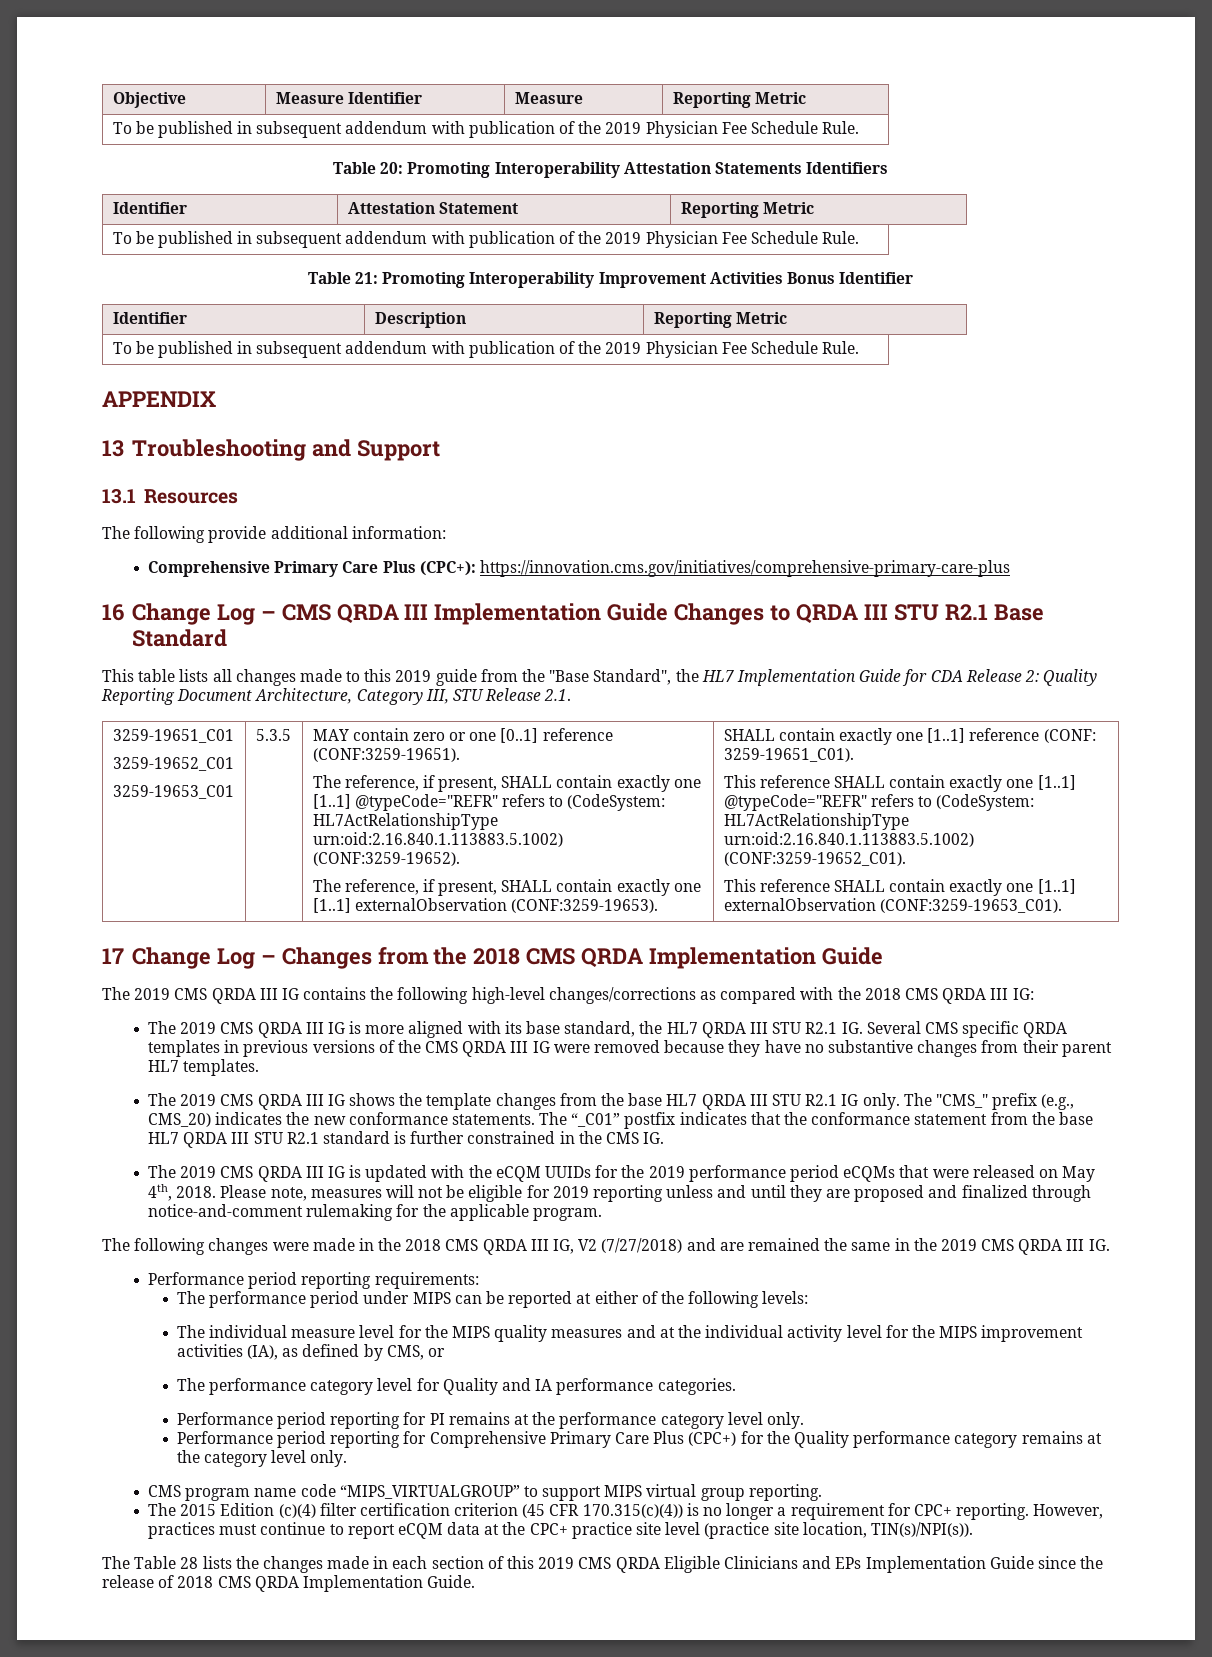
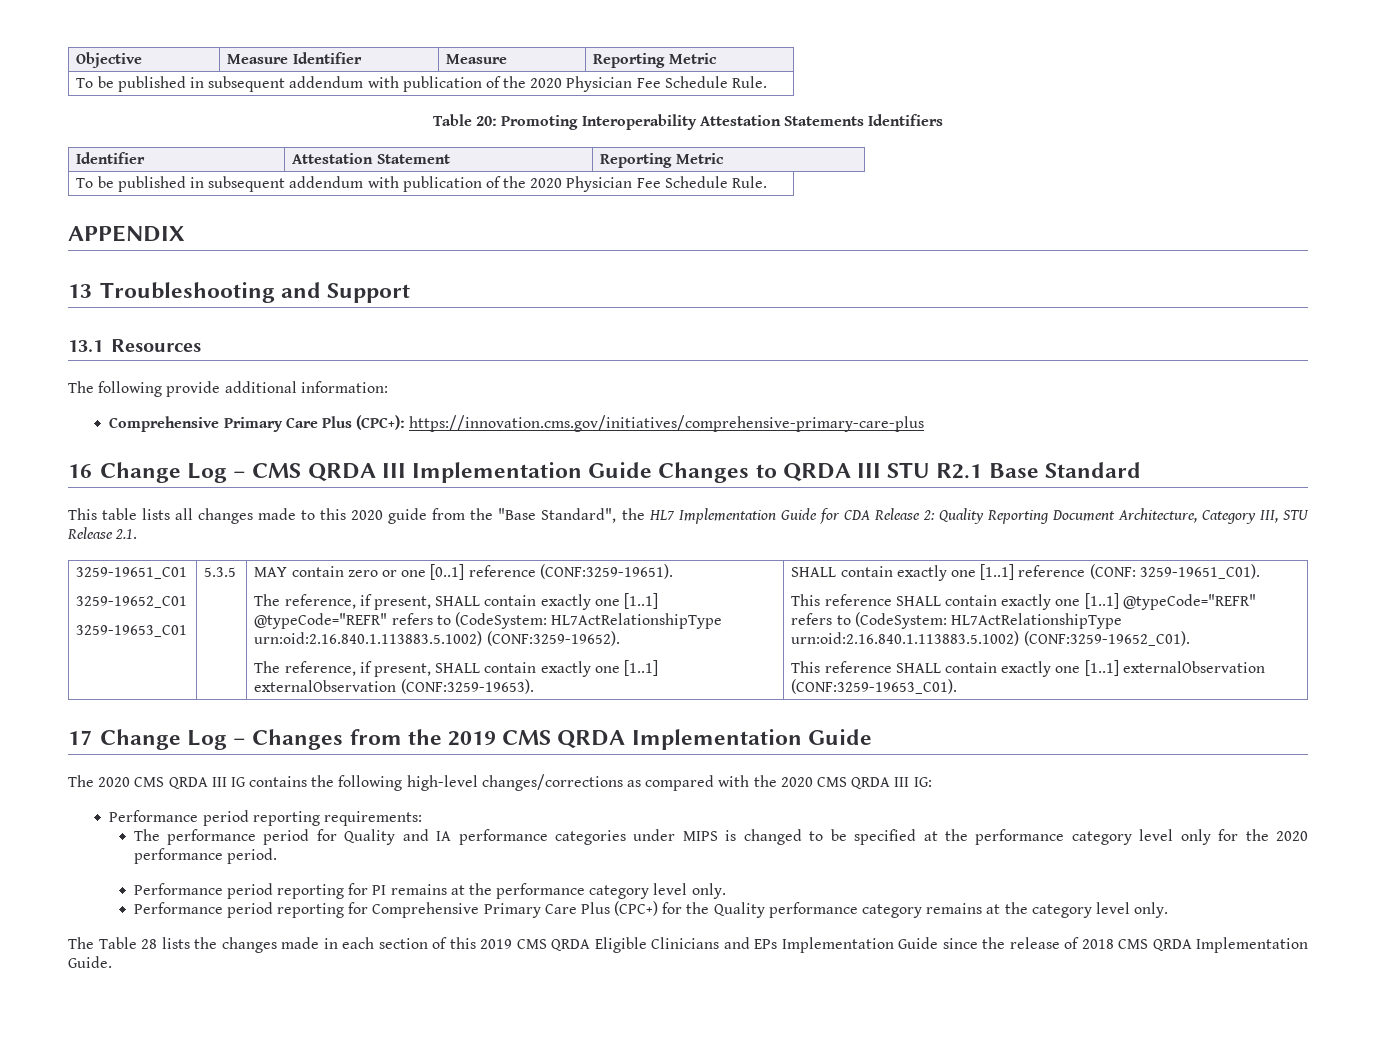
  Objective | Measure Identifier | Measure | Reporting Metric
- To be published in subsequent addendum with publication of the 2019 Physician Fee Schedule Rule.
+ To be published in subsequent addendum with publication of the 2020 Physician Fee Schedule Rule.
  Identifier | Attestation Statement | Reporting Metric
- To be published in subsequent addendum with publication of the 2019 Physician Fee Schedule Rule.
- Table 21: Promoting Interoperability Improvement Activities Bonus Identifier
- Identifier | Description | Reporting Metric
- To be published in subsequent addendum with publication of the 2019 Physician Fee Schedule Rule.
+ To be published in subsequent addendum with publication of the 2020 Physician Fee Schedule Rule.
- This table lists all changes made to this 2019 guide from the "Base Standard", the HL7 Implementation Guide for CDA Release 2: Quality Reporting Document Architecture, Category III, STU Release 2.1.
+ This table lists all changes made to this 2020 guide from the "Base Standard", the HL7 Implementation Guide for CDA Release 2: Quality Reporting Document Architecture, Category III, STU Release 2.1.
- 17 Change Log – Changes from the 2018 CMS QRDA Implementation Guide
+ 17 Change Log – Changes from the 2019 CMS QRDA Implementation Guide
- The 2019 CMS QRDA III IG contains the following high-level changes/corrections as compared with the 2018 CMS QRDA III IG:
+ The 2020 CMS QRDA III IG contains the following high-level changes/corrections as compared with the 2020 CMS QRDA III IG:
- The 2019 CMS QRDA III IG is more aligned with its base standard, the HL7 QRDA III STU R2.1 IG. Several CMS specific QRDA templates in previous versions of the CMS QRDA III IG were removed because they have no substantive changes from their parent HL7 templates.
- The 2019 CMS QRDA III IG shows the template changes from the base HL7 QRDA III STU R2.1 IG only. The "CMS_" prefix (e.g., CMS_20) indicates the new conformance statements. The “_C01” postfix indicates that the conformance statement from the base HL7 QRDA III STU R2.1 standard is further constrained in the CMS IG.
- The 2019 CMS QRDA III IG is updated with the eCQM UUIDs for the 2019 performance period eCQMs that were released on May 4th, 2018. Please note, measures will not be eligible for 2019 reporting unless and until they are proposed and finalized through notice-and-comment rulemaking for the applicable program.
- The following changes were made in the 2018 CMS QRDA III IG, V2 (7/27/2018) and are remained the same in the 2019 CMS QRDA III IG.
- The performance period under MIPS can be reported at either of the following levels:
- The individual measure level for the MIPS quality measures and at the individual activity level for the MIPS improvement activities (IA), as defined by CMS, or
- The performance category level for Quality and IA performance categories.
+ The performance period for Quality and IA performance categories under MIPS is changed to be specified at the performance category level only for the 2020 performance period.
- CMS program name code “MIPS_VIRTUALGROUP” to support MIPS virtual group reporting.
- The 2015 Edition (c)(4) filter certification criterion (45 CFR 170.315(c)(4)) is no longer a requirement for CPC+ reporting. However, practices must continue to report eCQM data at the CPC+ practice site level (practice site location, TIN(s)/NPI(s)).

